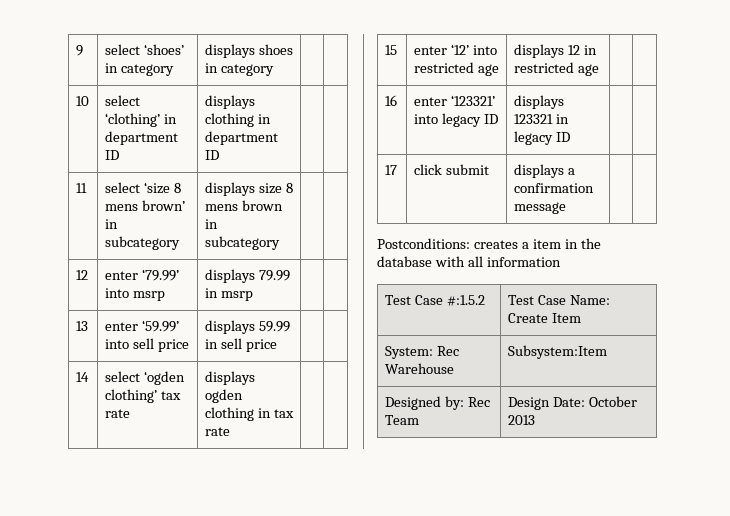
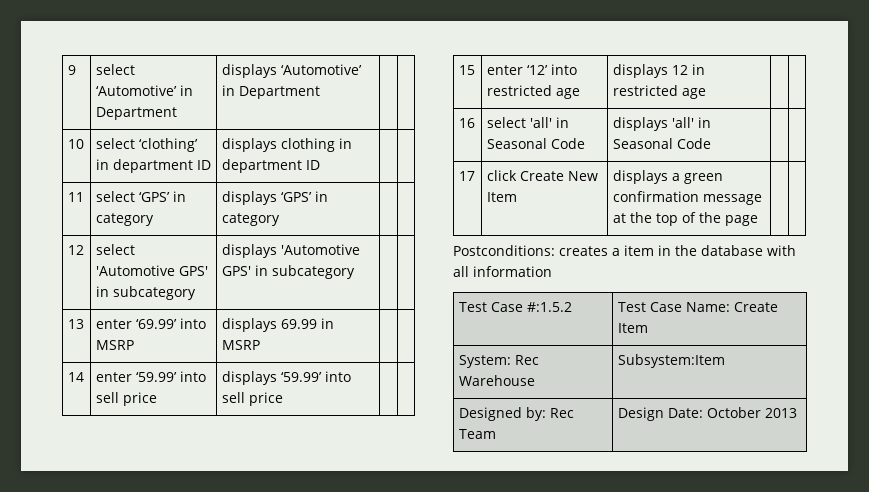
- 9 | select ‘shoes’ in category | displays shoes in category | |
+ 9 | select ‘Automotive’ in Department | displays ‘Automotive’ in Department | |
- 11 | select ‘size 8 mens brown’ in subcategory | displays size 8 mens brown in subcategory | |
+ 11 | select ‘GPS’ in category | displays ‘GPS’ in category | |
+ 12 | select 'Automotive GPS' in subcategory | displays 'Automotive GPS' in subcategory | |
- 12 | enter ‘79.99’ into msrp | displays 79.99 in msrp | |
- 13 | enter ‘59.99’ into sell price | displays 59.99 in sell price | |
+ 13 | enter ‘69.99’ into MSRP | displays 69.99 in MSRP | |
+ 14 | enter ‘59.99’ into sell price | displays ‘59.99’ into sell price | |
- 14 | select ‘ogden clothing’ tax rate | displays ogden clothing in tax rate | |
- 16 | enter ‘123321’ into legacy ID | displays 123321 in legacy ID | |
+ 16 | select 'all' in Seasonal Code | displays 'all' in Seasonal Code | |
- 17 | click submit | displays a confirmation message | |
+ 17 | click Create New Item | displays a green confirmation message at the top of the page | |

